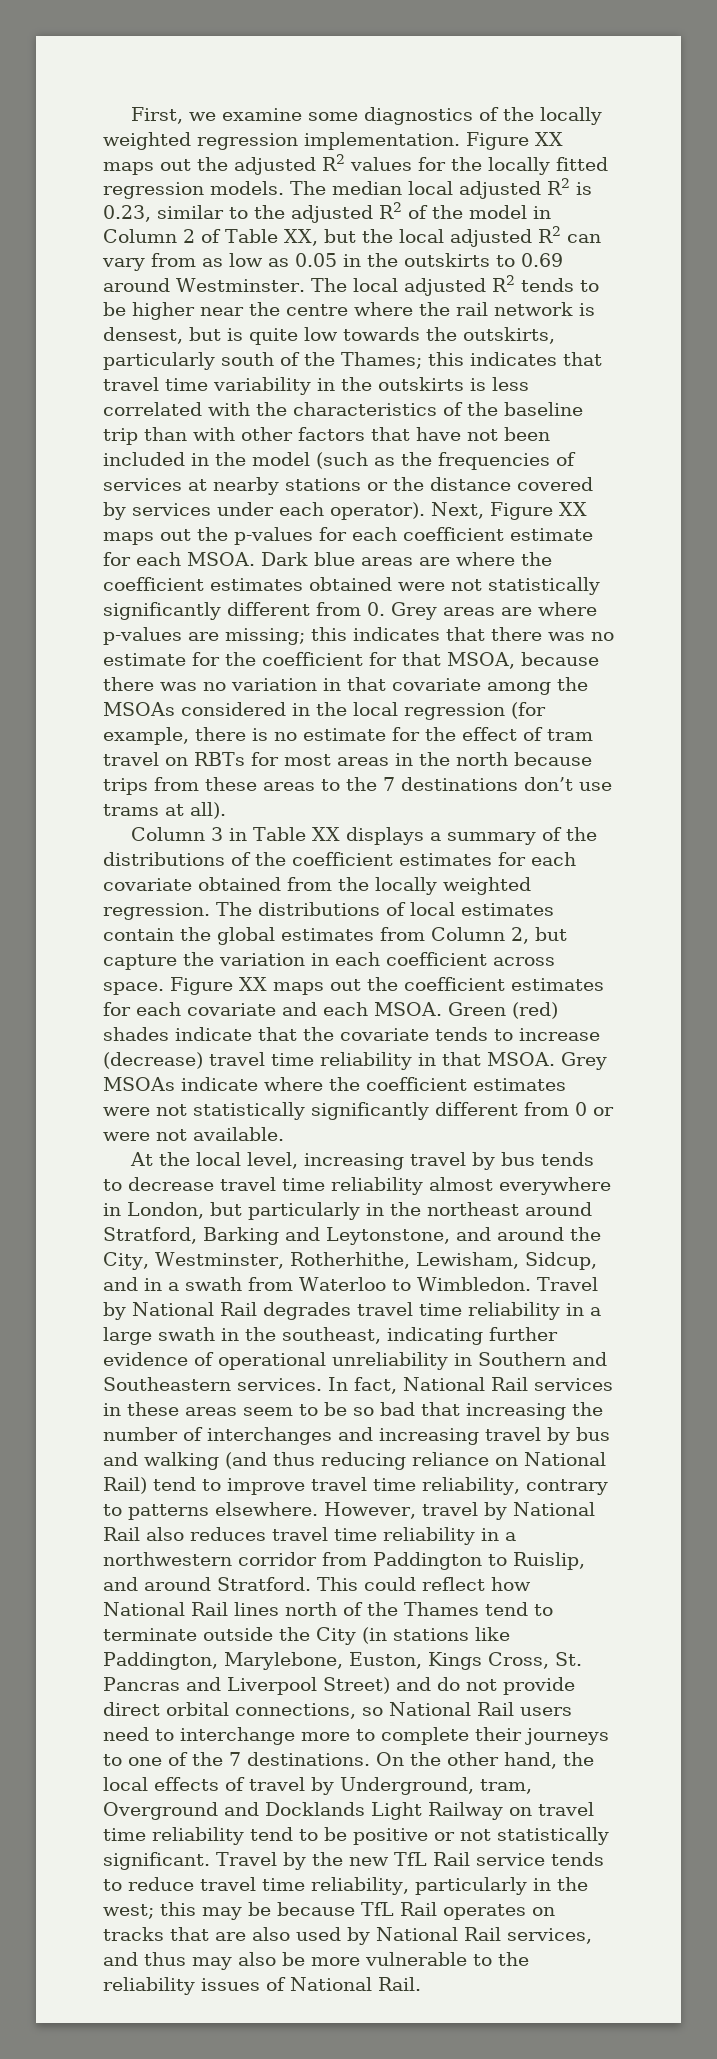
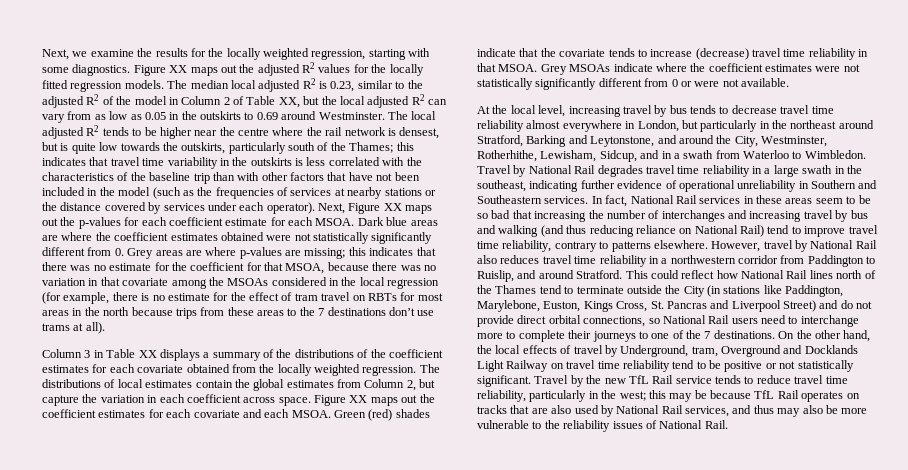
- First, we examine some diagnostics of the locally weighted regression implementation.
+ Next, we examine the results for the locally weighted regression, starting with some diagnostics.

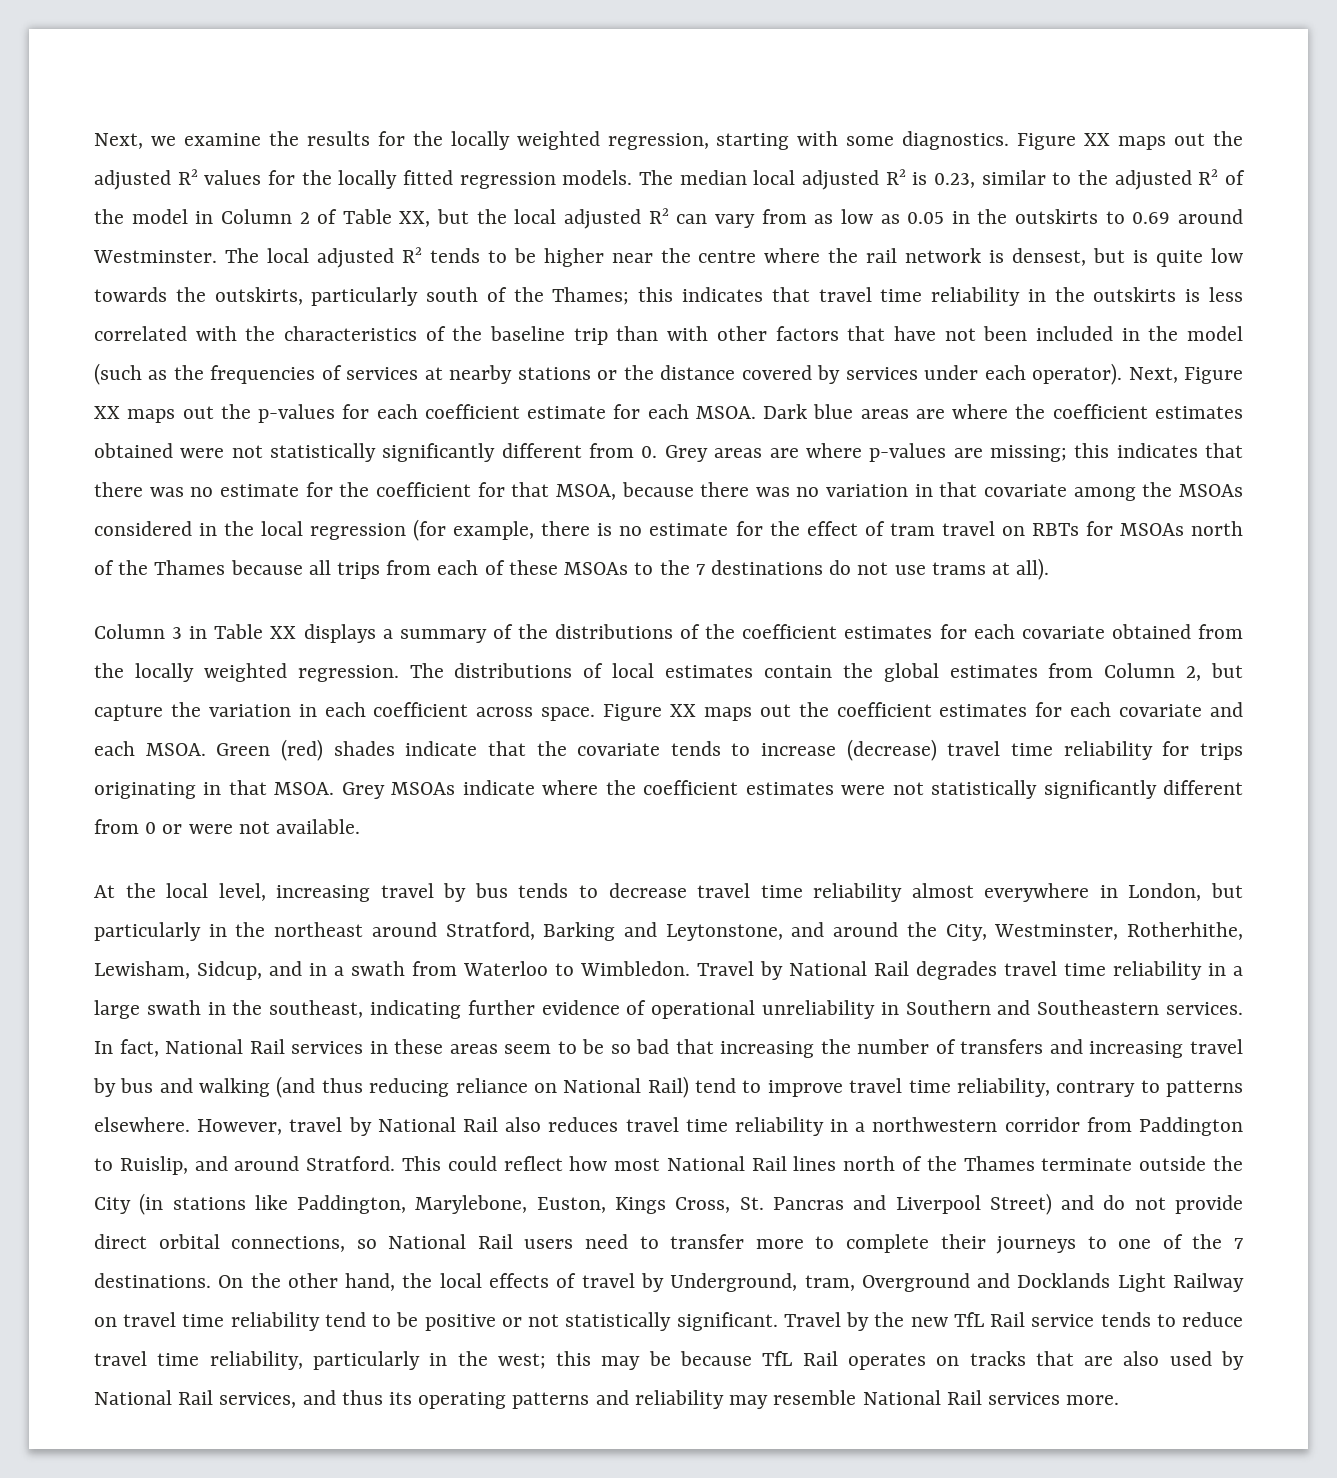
- this indicates that travel time variability in the outskirts is less correlated with the characteristics of the baseline trip than with other factors that have not been included in the model (such as the frequencies of services at nearby stations or the distance covered by services under each operator).
+ this indicates that travel time reliability in the outskirts is less correlated with the characteristics of the baseline trip than with other factors that have not been included in the model (such as the frequencies of services at nearby stations or the distance covered by services under each operator).
- this indicates that there was no estimate for the coefficient for that MSOA, because there was no variation in that covariate among the MSOAs considered in the local regression (for example, there is no estimate for the effect of tram travel on RBTs for most areas in the north because trips from these areas to the 7 destinations don’t use trams at all).
+ this indicates that there was no estimate for the coefficient for that MSOA, because there was no variation in that covariate among the MSOAs considered in the local regression (for example, there is no estimate for the effect of tram travel on RBTs for MSOAs north of the Thames because all trips from each of these MSOAs to the 7 destinations do not use trams at all).
- Green (red) shades indicate that the covariate tends to increase (decrease) travel time reliability in that MSOA.
+ Green (red) shades indicate that the covariate tends to increase (decrease) travel time reliability for trips originating in that MSOA.
- In fact, National Rail services in these areas seem to be so bad that increasing the number of interchanges and increasing travel by bus and walking (and thus reducing reliance on National Rail) tend to improve travel time reliability, contrary to patterns elsewhere.
+ In fact, National Rail services in these areas seem to be so bad that increasing the number of transfers and increasing travel by bus and walking (and thus reducing reliance on National Rail) tend to improve travel time reliability, contrary to patterns elsewhere.
- This could reflect how National Rail lines north of the Thames tend to terminate outside the City (in stations like Paddington, Marylebone, Euston, Kings Cross, St. Pancras and Liverpool Street) and do not provide direct orbital connections, so National Rail users need to interchange more to complete their journeys to one of the 7 destinations.
+ This could reflect how most National Rail lines north of the Thames terminate outside the City (in stations like Paddington, Marylebone, Euston, Kings Cross, St. Pancras and Liverpool Street) and do not provide direct orbital connections, so National Rail users need to transfer more to complete their journeys to one of the 7 destinations.
- Travel by the new TfL Rail service tends to reduce travel time reliability, particularly in the west; this may be because TfL Rail operates on tracks that are also used by National Rail services, and thus may also be more vulnerable to the reliability issues of National Rail.
+ Travel by the new TfL Rail service tends to reduce travel time reliability, particularly in the west; this may be because TfL Rail operates on tracks that are also used by National Rail services, and thus its operating patterns and reliability may resemble National Rail services more.

